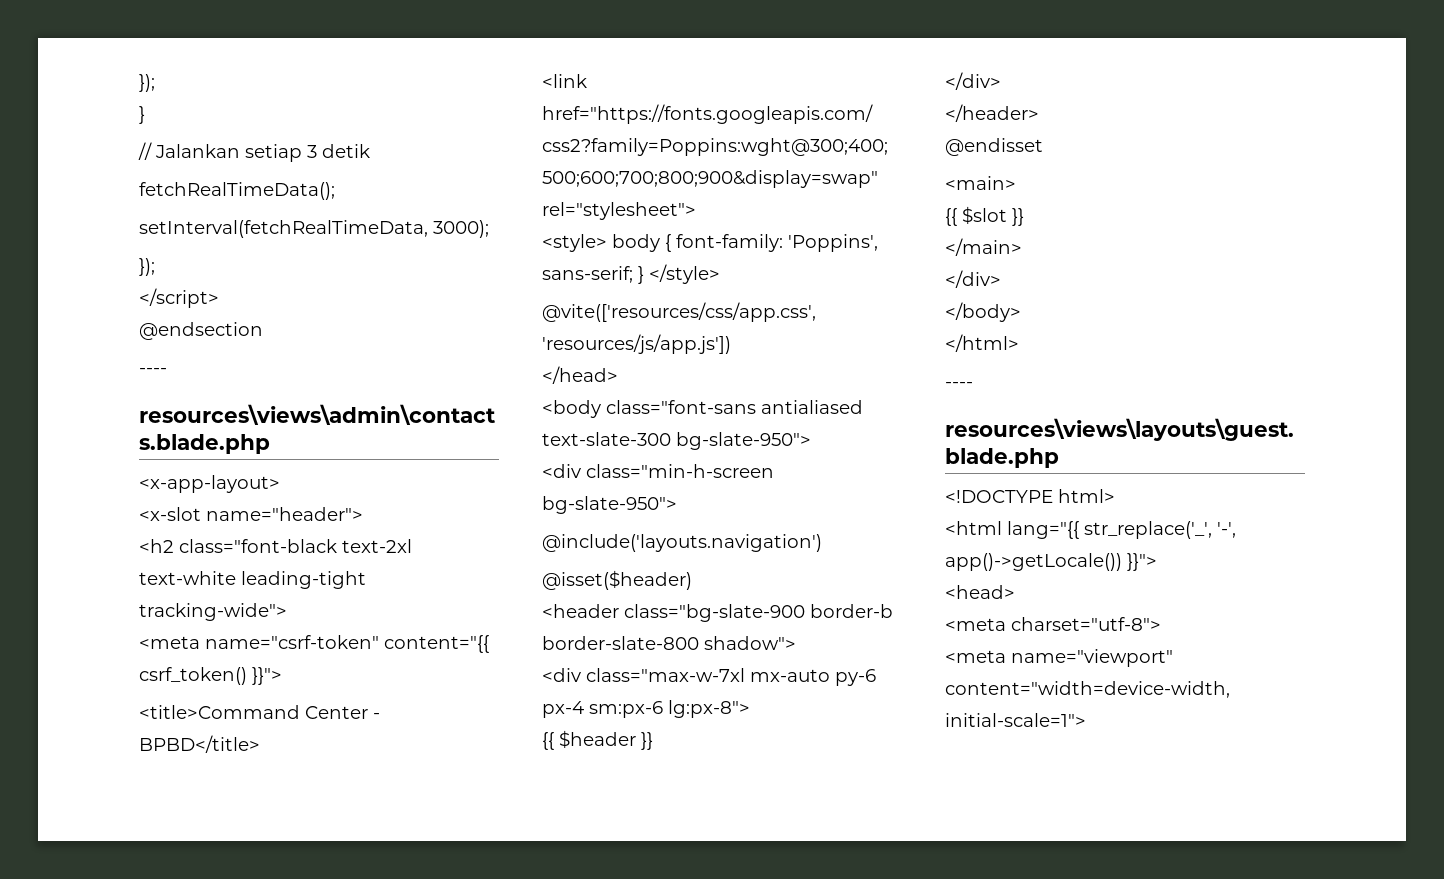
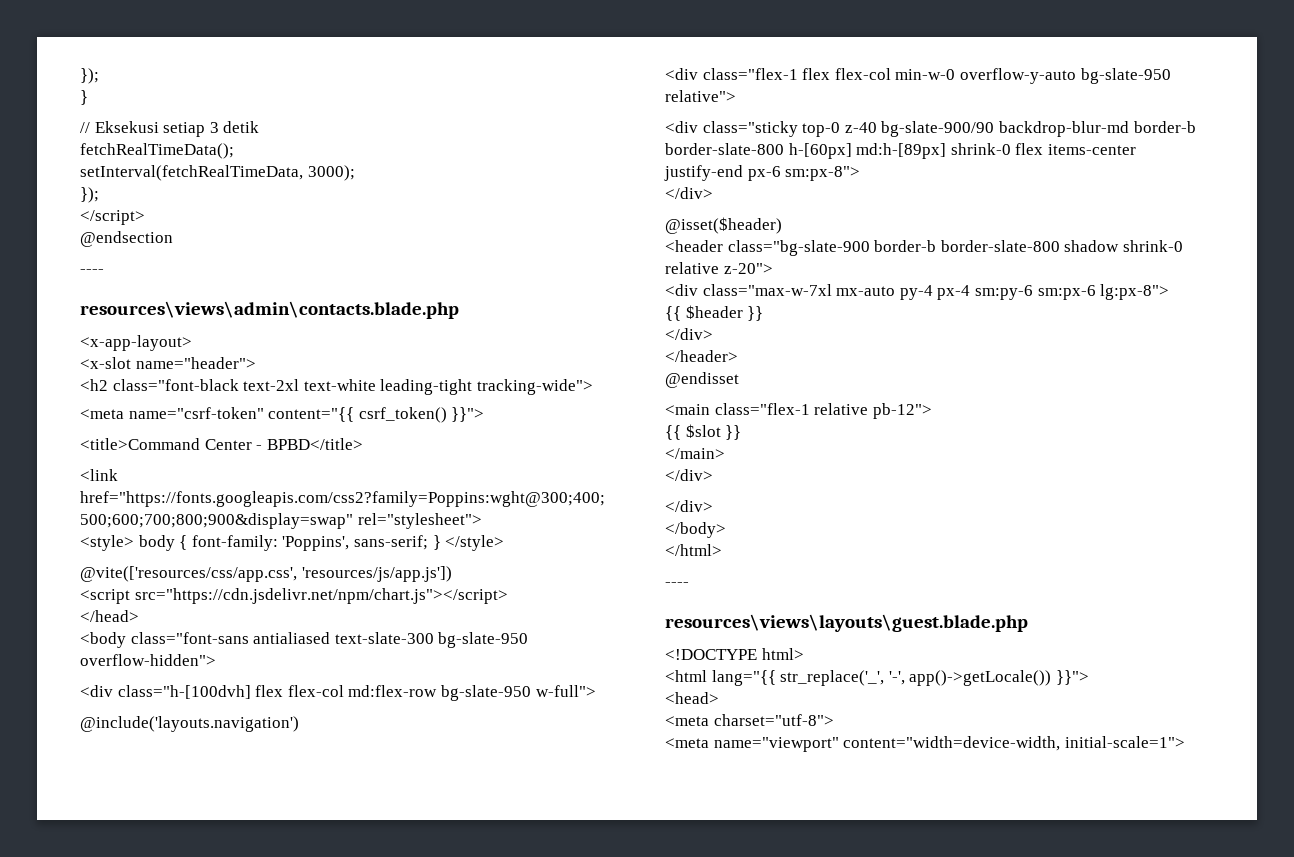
- // Jalankan setiap 3 detik
+ // Eksekusi setiap 3 detik
+ <script src="https://cdn.jsdelivr.net/npm/chart.js"></script>
- <body class="font-sans antialiased text-slate-300 bg-slate-950">
- <div class="min-h-screen bg-slate-950">
+ <body class="font-sans antialiased text-slate-300 bg-slate-950 overflow-hidden">
+ <div class="h-[100dvh] flex flex-col md:flex-row bg-slate-950 w-full">
  @include('layouts.navigation')
+ <div class="flex-1 flex flex-col min-w-0 overflow-y-auto bg-slate-950 relative">
+ <div class="sticky top-0 z-40 bg-slate-900/90 backdrop-blur-md border-b border-slate-800 h-[60px] md:h-[89px] shrink-0 flex items-center justify-end px-6 sm:px-8">
+ </div>
- <header class="bg-slate-900 border-b border-slate-800 shadow">
+ <header class="bg-slate-900 border-b border-slate-800 shadow shrink-0 relative z-20">
- <div class="max-w-7xl mx-auto py-6 px-4 sm:px-6 lg:px-8">
+ <div class="max-w-7xl mx-auto py-4 px-4 sm:py-6 sm:px-6 lg:px-8">
- <main>
+ <main class="flex-1 relative pb-12">
  </main>
+ </div>

